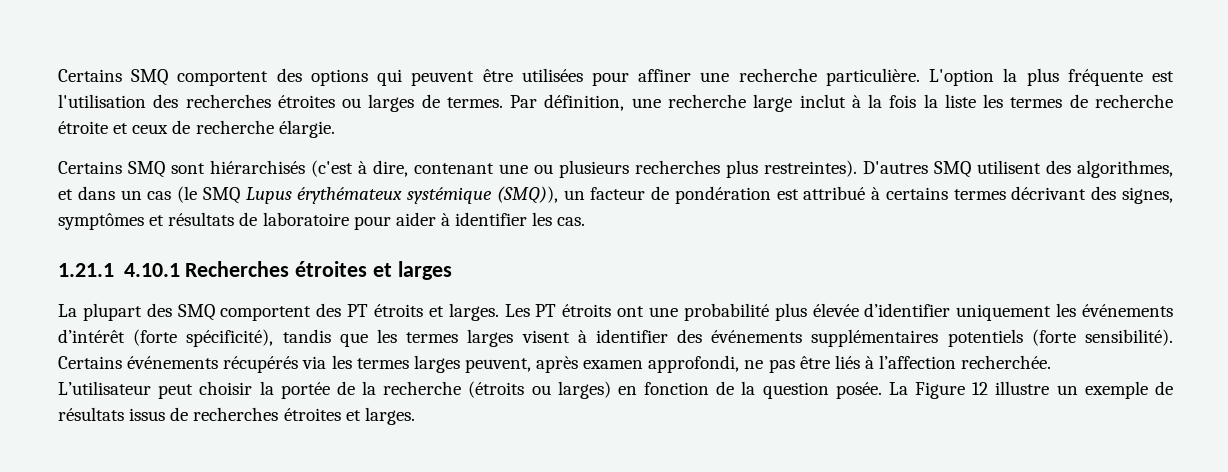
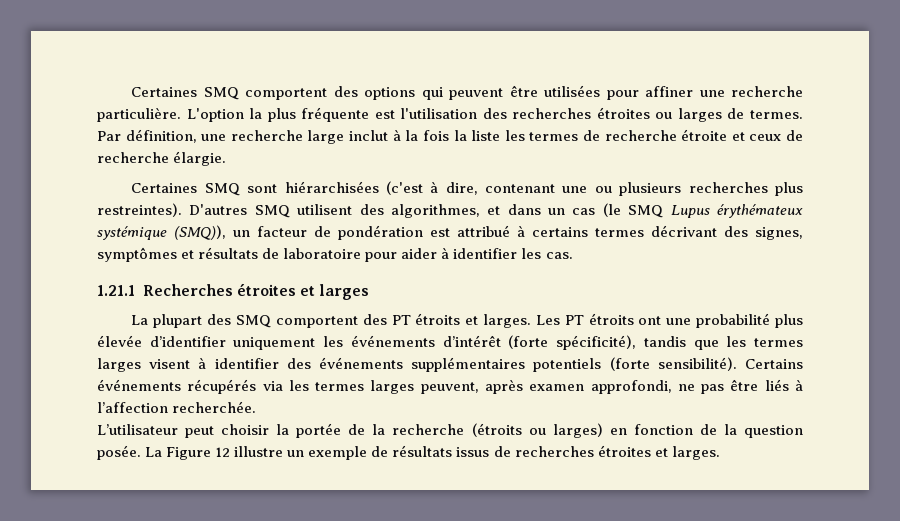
- Certains SMQ comportent des options qui peuvent être utilisées pour affiner une recherche particulière.
+ Certaines SMQ comportent des options qui peuvent être utilisées pour affiner une recherche particulière.
- Certains SMQ sont hiérarchisés (c'est à dire, contenant une ou plusieurs recherches plus restreintes).
+ Certaines SMQ sont hiérarchisées (c'est à dire, contenant une ou plusieurs recherches plus restreintes).
- 1.21.1 4.10.1 Recherches étroites et larges
+ 1.21.1 Recherches étroites et larges

